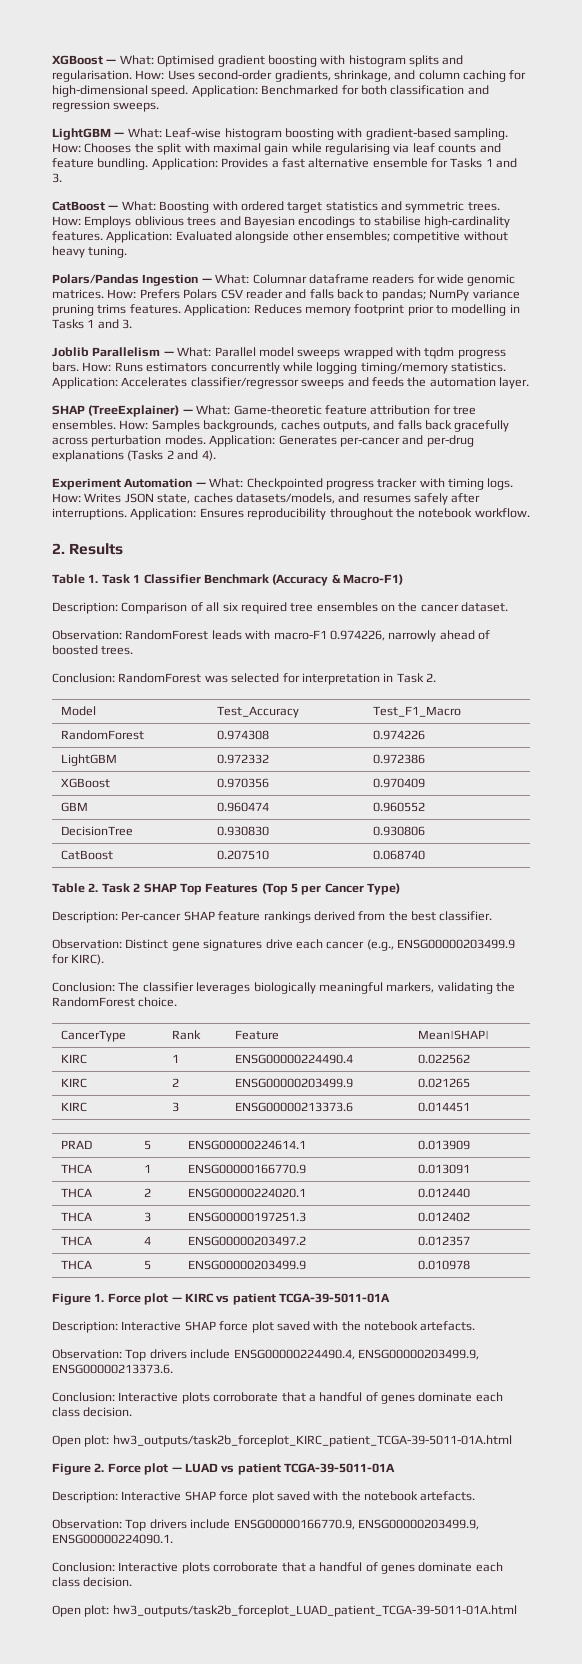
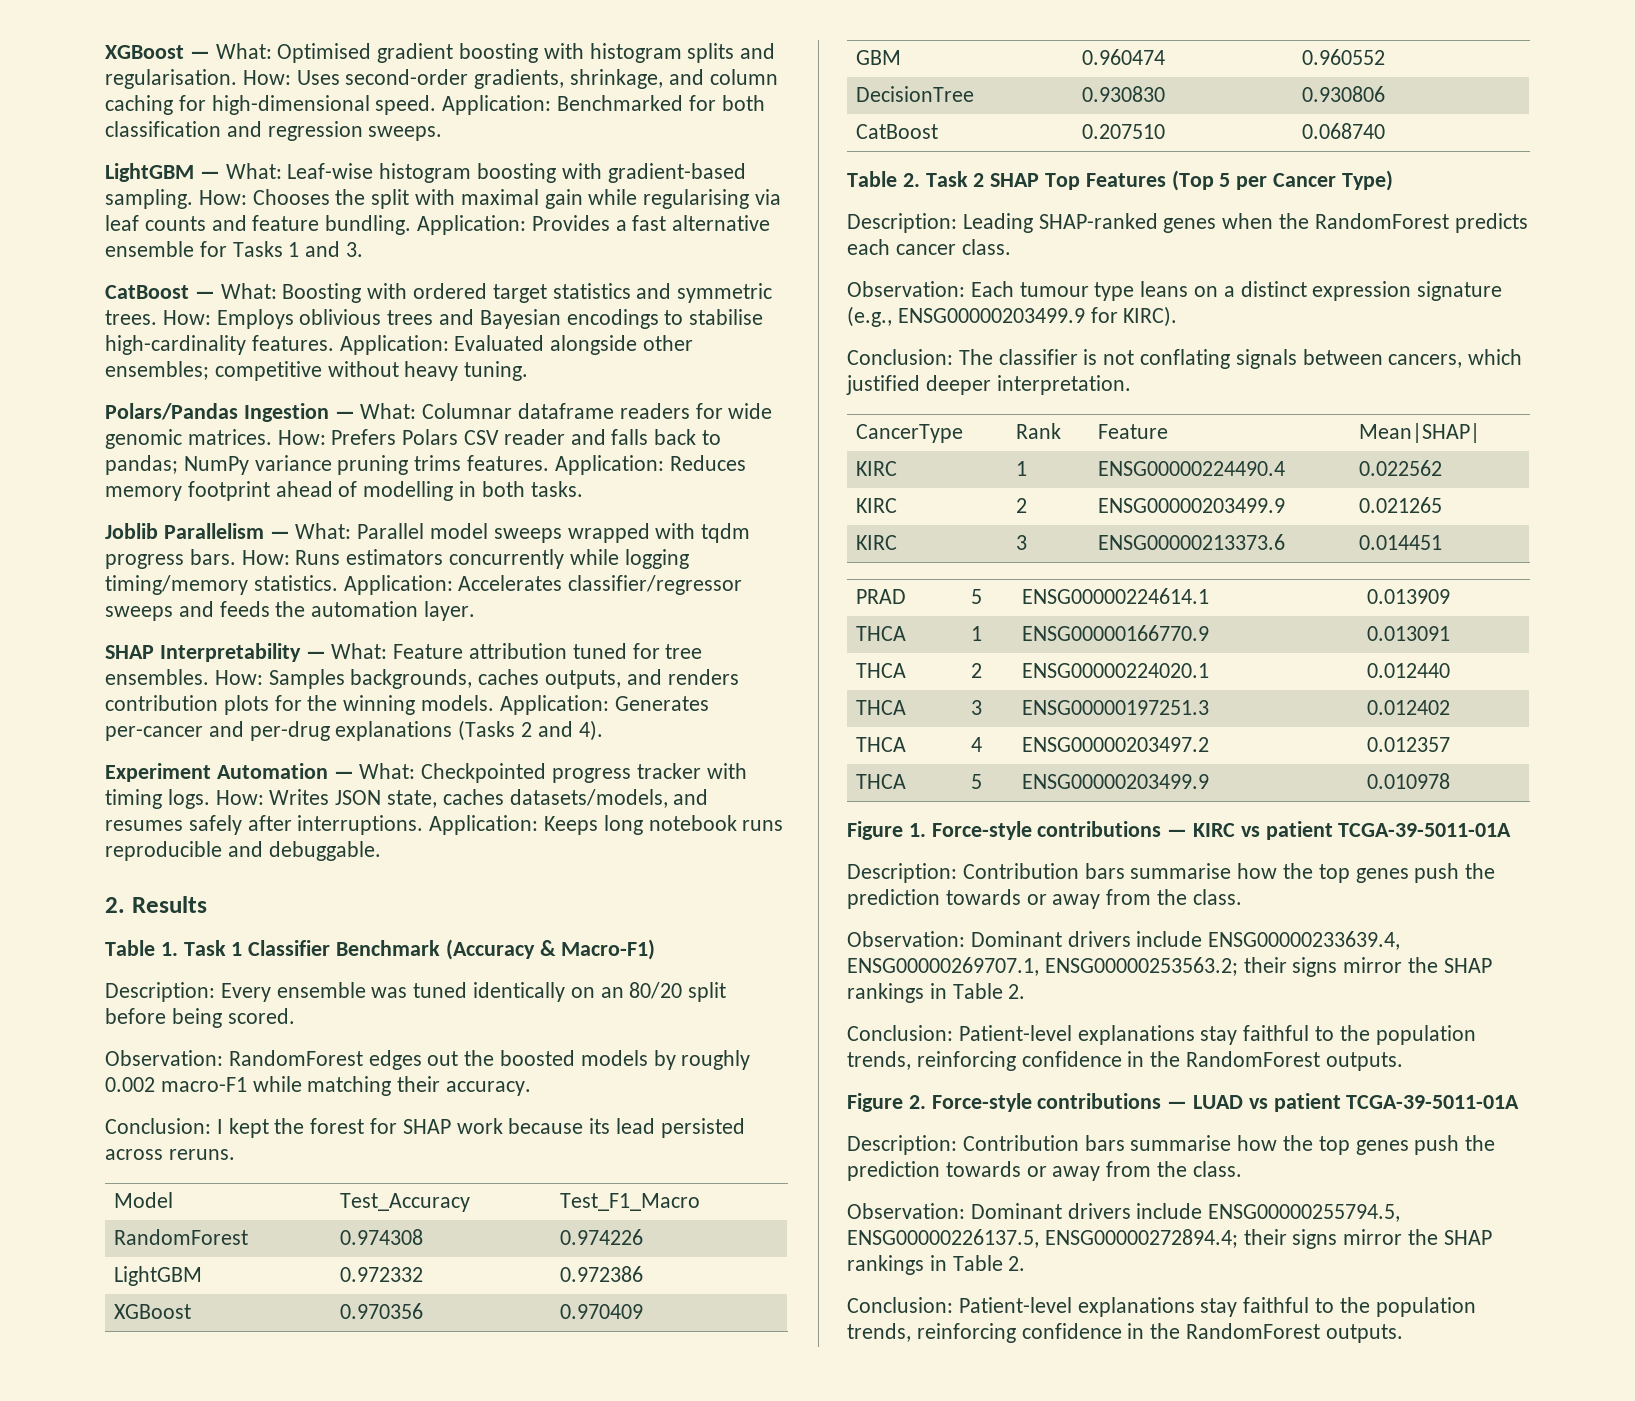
- Application: Reduces memory footprint prior to modelling in Tasks 1 and 3.
+ Application: Reduces memory footprint ahead of modelling in both tasks.
- SHAP (TreeExplainer) — What: Game-theoretic feature attribution for tree ensembles.
+ SHAP Interpretability — What: Feature attribution tuned for tree ensembles.
- How: Samples backgrounds, caches outputs, and falls back gracefully across perturbation modes.
+ How: Samples backgrounds, caches outputs, and renders contribution plots for the winning models.
- Application: Ensures reproducibility throughout the notebook workflow.
+ Application: Keeps long notebook runs reproducible and debuggable.
- Description: Comparison of all six required tree ensembles on the cancer dataset.
- Observation: RandomForest leads with macro-F1 0.974226, narrowly ahead of boosted trees.
- Conclusion: RandomForest was selected for interpretation in Task 2.
+ Description: Every ensemble was tuned identically on an 80/20 split before being scored.
+ Observation: RandomForest edges out the boosted models by roughly 0.002 macro-F1 while matching their accuracy.
+ Conclusion: I kept the forest for SHAP work because its lead persisted across reruns.
- Description: Per-cancer SHAP feature rankings derived from the best classifier.
- Observation: Distinct gene signatures drive each cancer (e.g., ENSG00000203499.9 for KIRC).
+ Description: Leading SHAP-ranked genes when the RandomForest predicts each cancer class.
+ Observation: Each tumour type leans on a distinct expression signature (e.g., ENSG00000203499.9 for KIRC).
- Conclusion: The classifier leverages biologically meaningful markers, validating the RandomForest choice.
+ Conclusion: The classifier is not conflating signals between cancers, which justified deeper interpretation.
- Figure 1. Force plot — KIRC vs patient TCGA-39-5011-01A
- Description: Interactive SHAP force plot saved with the notebook artefacts.
- Observation: Top drivers include ENSG00000224490.4, ENSG00000203499.9, ENSG00000213373.6.
- Conclusion: Interactive plots corroborate that a handful of genes dominate each class decision.
- Open plot: hw3_outputs/task2b_forceplot_KIRC_patient_TCGA-39-5011-01A.html
+ Figure 1. Force-style contributions — KIRC vs patient TCGA-39-5011-01A
+ Description: Contribution bars summarise how the top genes push the prediction towards or away from the class.
+ Observation: Dominant drivers include ENSG00000233639.4, ENSG00000269707.1, ENSG00000253563.2; their signs mirror the SHAP rankings in Table 2.
+ Conclusion: Patient-level explanations stay faithful to the population trends, reinforcing confidence in the RandomForest outputs.
- Figure 2. Force plot — LUAD vs patient TCGA-39-5011-01A
- Description: Interactive SHAP force plot saved with the notebook artefacts.
- Observation: Top drivers include ENSG00000166770.9, ENSG00000203499.9, ENSG00000224090.1.
- Conclusion: Interactive plots corroborate that a handful of genes dominate each class decision.
- Open plot: hw3_outputs/task2b_forceplot_LUAD_patient_TCGA-39-5011-01A.html
+ Figure 2. Force-style contributions — LUAD vs patient TCGA-39-5011-01A
+ Description: Contribution bars summarise how the top genes push the prediction towards or away from the class.
+ Observation: Dominant drivers include ENSG00000255794.5, ENSG00000226137.5, ENSG00000272894.4; their signs mirror the SHAP rankings in Table 2.
+ Conclusion: Patient-level explanations stay faithful to the population trends, reinforcing confidence in the RandomForest outputs.

